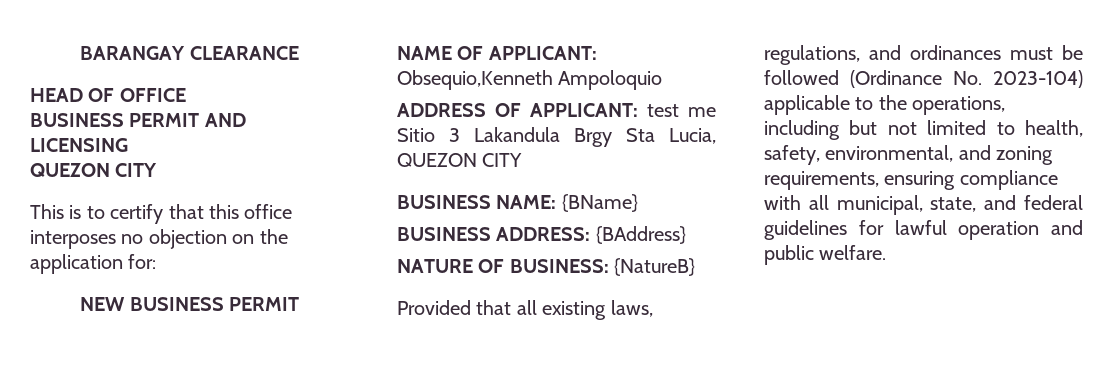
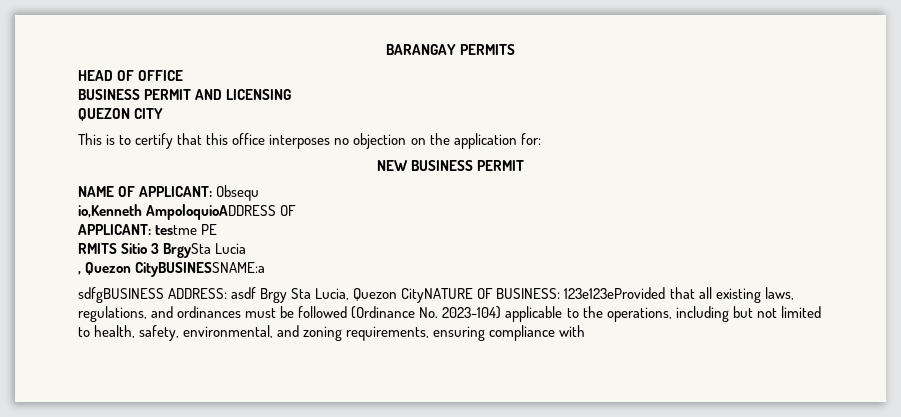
- BARANGAY CLEARANCE
+ BARANGAY PERMITS
- NAME OF APPLICANT: Obsequio,Kenneth Ampoloquio
- ADDRESS OF APPLICANT: test me Sitio 3 Lakandula Brgy Sta Lucia, QUEZON CITY
- BUSINESS NAME: {BName}
- BUSINESS ADDRESS: {BAddress}
- NATURE OF BUSINESS: {NatureB}
- Provided that all existing laws, regulations, and ordinances must be followed (Ordinance No. 2023-104) applicable to the operations, including but not limited to health, safety, environmental, and zoning requirements, ensuring compliance with all municipal, state, and federal guidelines for lawful operation and public welfare.
+ NAME OF APPLICANT: Obsequ
+ io,Kenneth AmpoloquioADDRESS OF
+ APPLICANT: testme PE
+ RMITS Sitio 3 BrgySta Lucia
+ , Quezon CityBUSINESSNAME:a
+ sdfgBUSINESS ADDRESS: asdf Brgy Sta Lucia, Quezon CityNATURE OF BUSINESS: 123e123eProvided that all existing laws, regulations, and ordinances must be followed (Ordinance No. 2023-104) applicable to the operations, including but not limited to health, safety, environmental, and zoning requirements, ensuring compliance with

